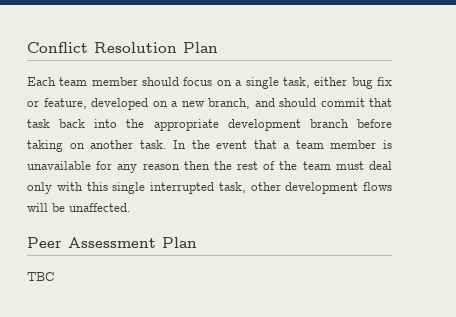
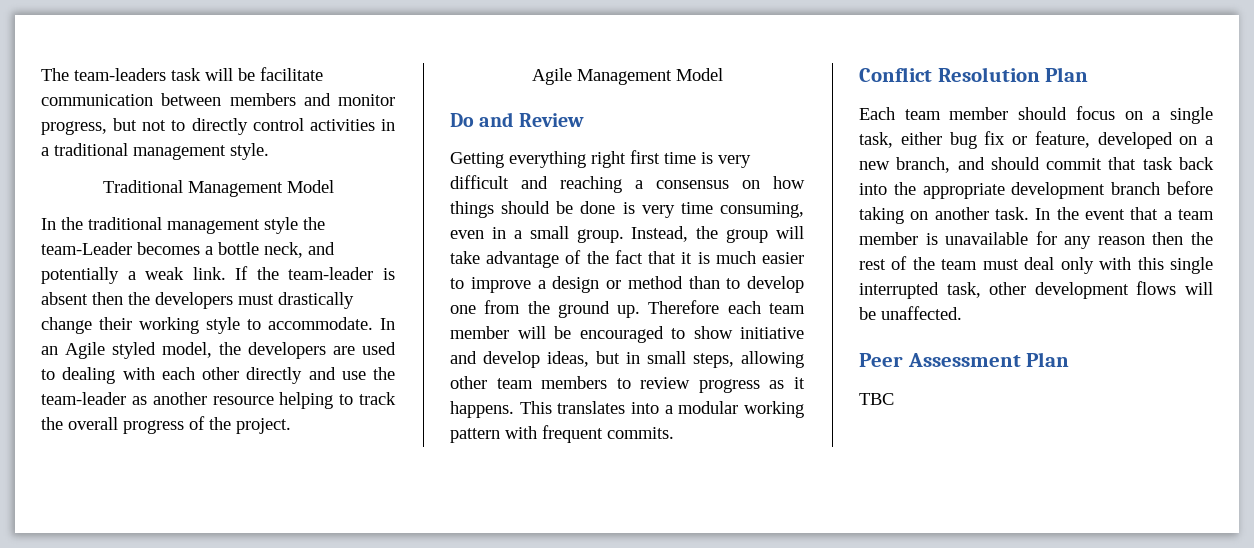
+ The team-leaders task will be facilitate communication between members and monitor progress, but not to directly control activities in a traditional management style.
+ Traditional Management Model
+ In the traditional management style the team-Leader becomes a bottle neck, and potentially a weak link. If the team-leader is absent then the developers must drastically change their working style to accommodate. In an Agile styled model, the developers are used to dealing with each other directly and use the team-leader as another resource helping to track the overall progress of the project.
+ Agile Management Model
+ Do and Review
+ Getting everything right first time is very difficult and reaching a consensus on how things should be done is very time consuming, even in a small group. Instead, the group will take advantage of the fact that it is much easier to improve a design or method than to develop one from the ground up. Therefore each team member will be encouraged to show initiative and develop ideas, but in small steps, allowing other team members to review progress as it happens. This translates into a modular working pattern with frequent commits.

